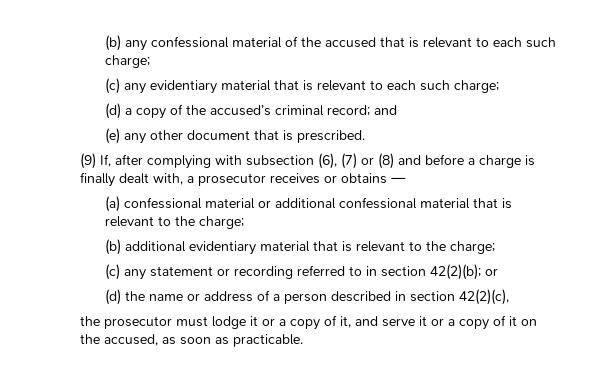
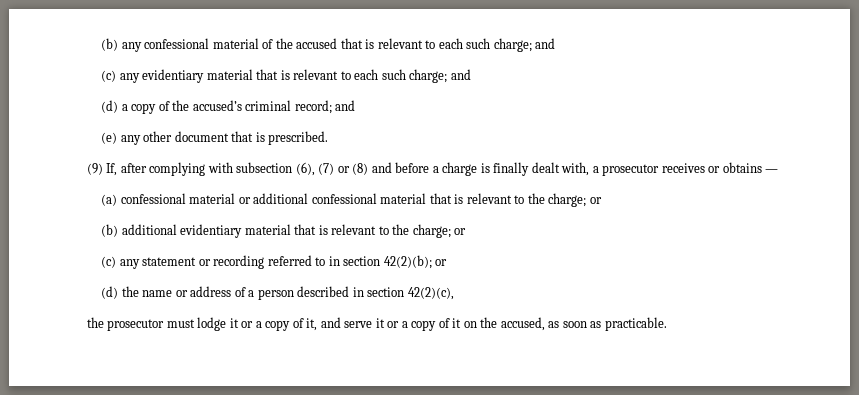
- (b) any confessional material of the accused that is relevant to each such charge;
+ (b) any confessional material of the accused that is relevant to each such charge; and
- (c) any evidentiary material that is relevant to each such charge;
+ (c) any evidentiary material that is relevant to each such charge; and
- (a) confessional material or additional confessional material that is relevant to the charge;
+ (a) confessional material or additional confessional material that is relevant to the charge; or
- (b) additional evidentiary material that is relevant to the charge;
+ (b) additional evidentiary material that is relevant to the charge; or

